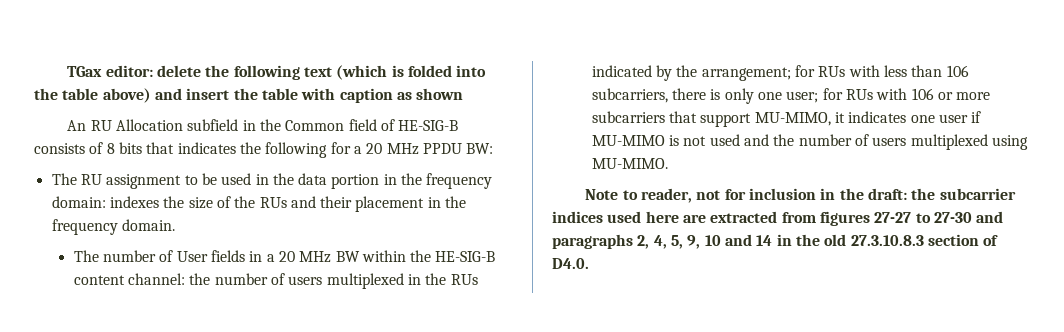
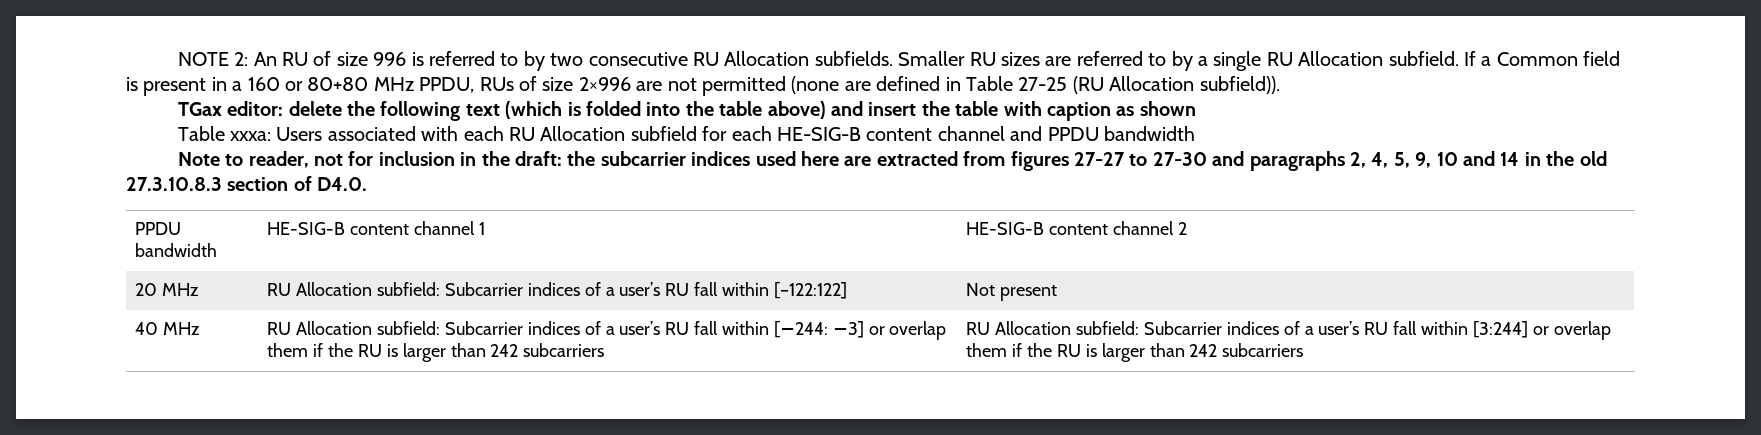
+ NOTE 2: An RU of size 996 is referred to by two consecutive RU Allocation subfields. Smaller RU sizes are referred to by a single RU Allocation subfield. If a Common field is present in a 160 or 80+80 MHz PPDU, RUs of size 2×996 are not permitted (none are defined in Table 27-25 (RU Allocation subfield)).
- An RU Allocation subfield in the Common field of HE-SIG-B consists of 8 bits that indicates the following for a 20 MHz PPDU BW:
- The RU assignment to be used in the data portion in the frequency domain: indexes the size of the RUs and their placement in the frequency domain.
- The number of User fields in a 20 MHz BW within the HE-SIG-B content channel: the number of users multiplexed in the RUs indicated by the arrangement; for RUs with less than 106 subcarriers, there is only one user; for RUs with 106 or more subcarriers that support MU-MIMO, it indicates one user if MU-MIMO is not used and the number of users multiplexed using MU-MIMO.
+ Table xxxa: Users associated with each RU Allocation subfield for each HE-SIG-B content channel and PPDU bandwidth
+ PPDU bandwidth | HE-SIG-B content channel 1 | HE-SIG-B content channel 2
+ 20 MHz | RU Allocation subfield: Subcarrier indices of a user’s RU fall within [–122:122] | Not present
+ 40 MHz | RU Allocation subfield: Subcarrier indices of a user’s RU fall within [−244: −3] or overlap them if the RU is larger than 242 subcarriers | RU Allocation subfield: Subcarrier indices of a user’s RU fall within [3:244] or overlap them if the RU is larger than 242 subcarriers

